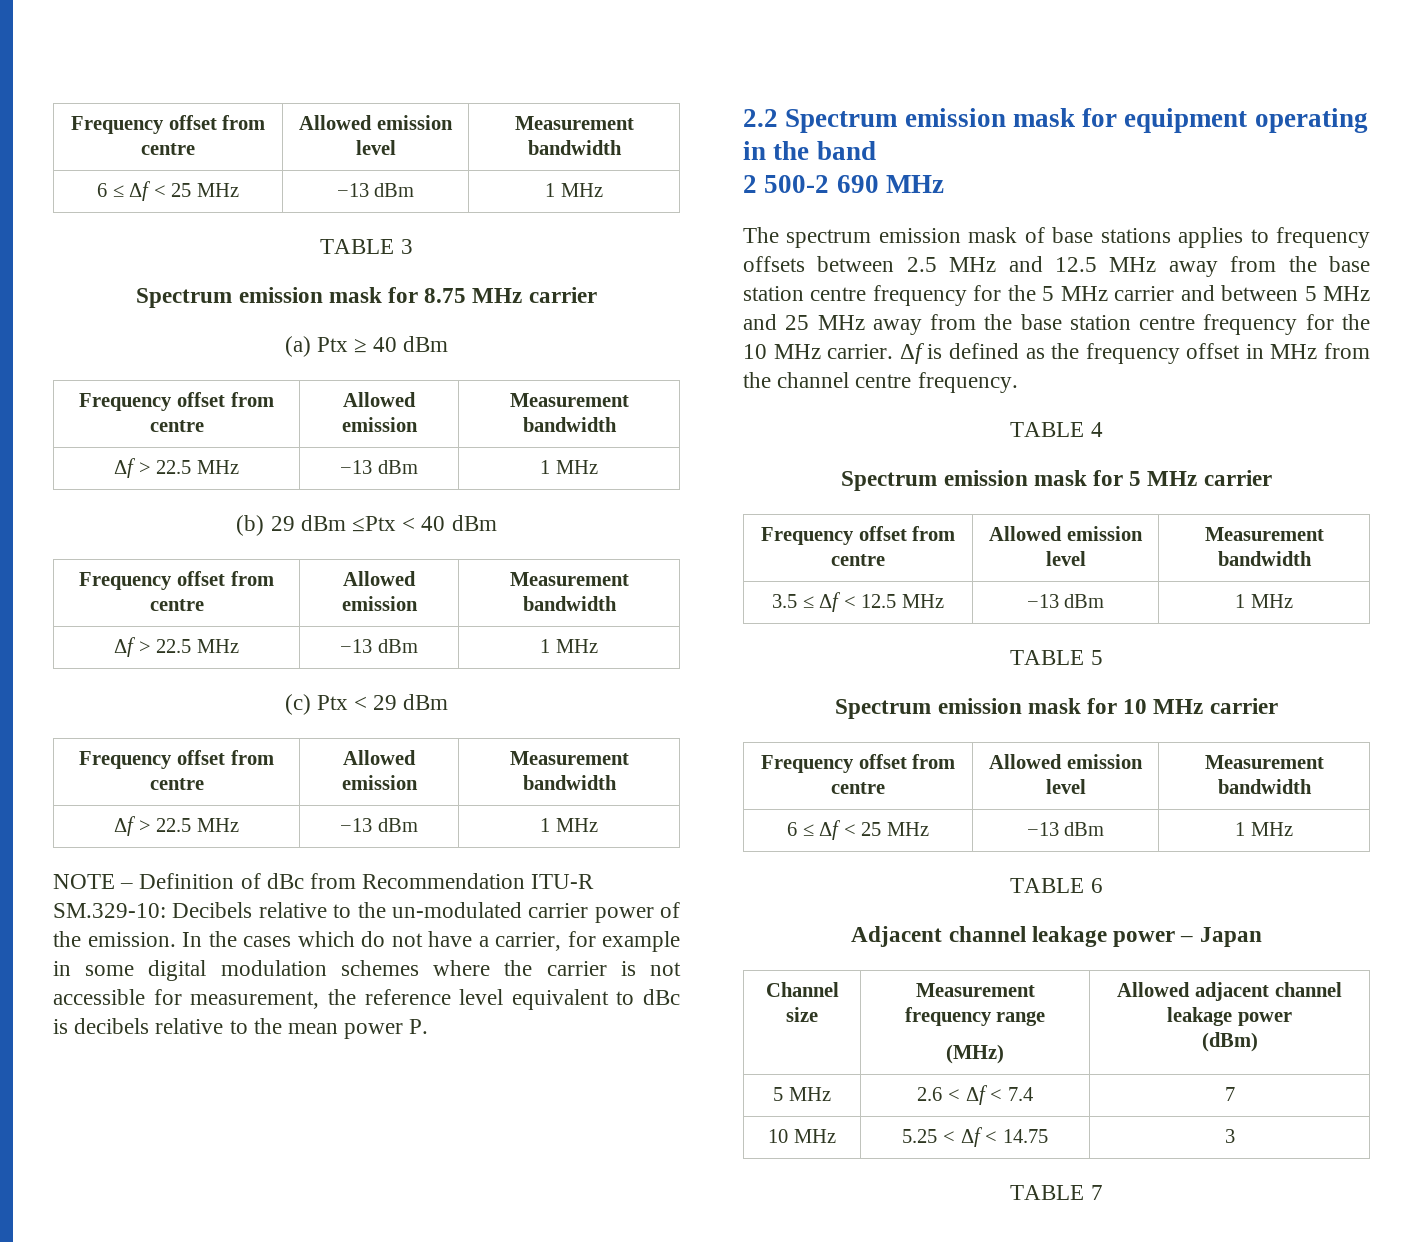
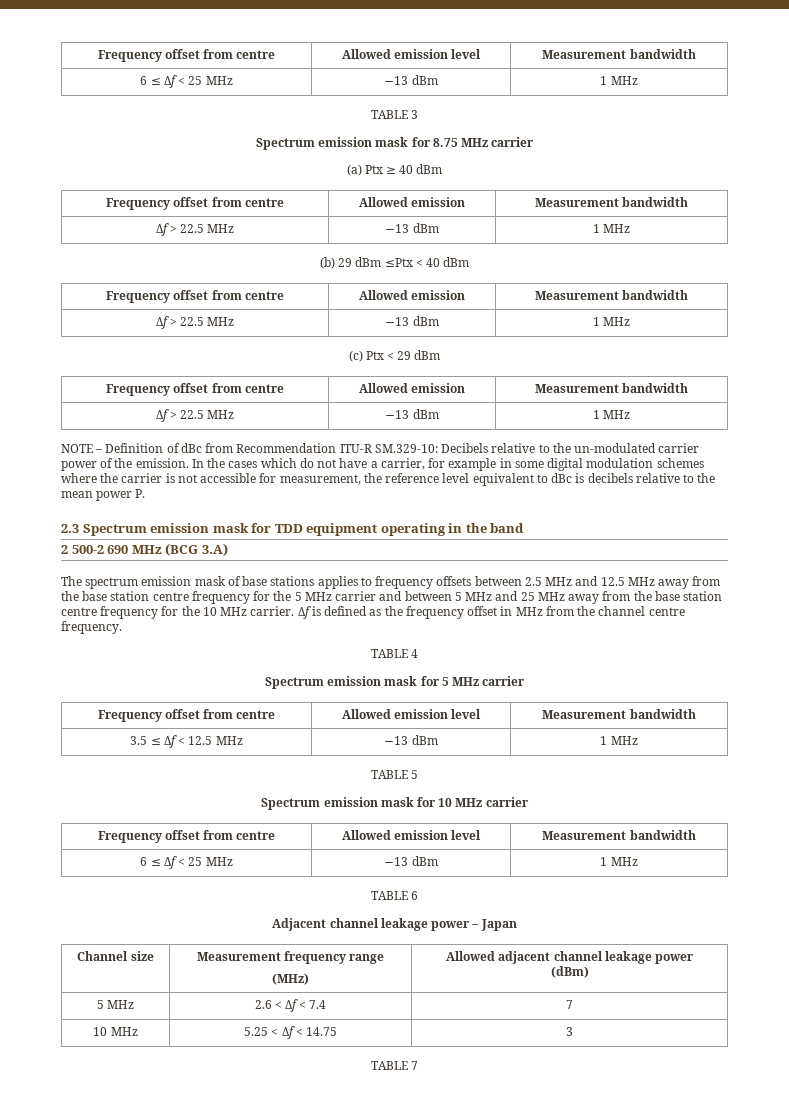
- 2.2 Spectrum emission mask for equipment operating in the band
+ 2.3 Spectrum emission mask for TDD equipment operating in the band
- 2 500-2 690 MHz
+ 2 500-2 690 MHz (BCG 3.A)

